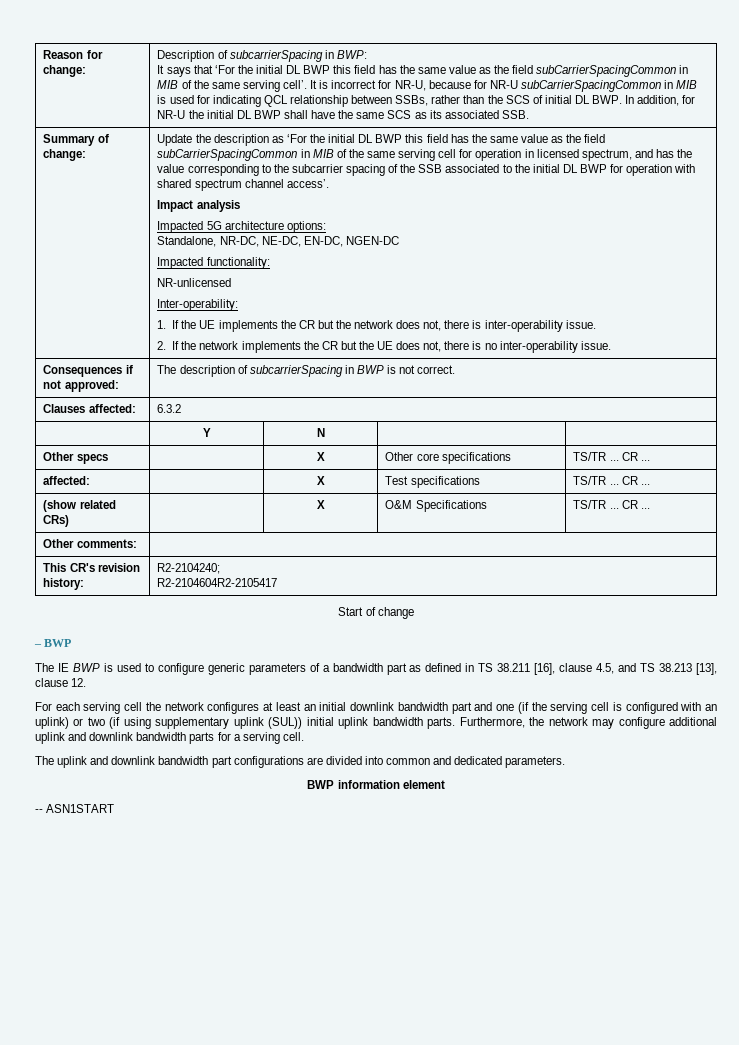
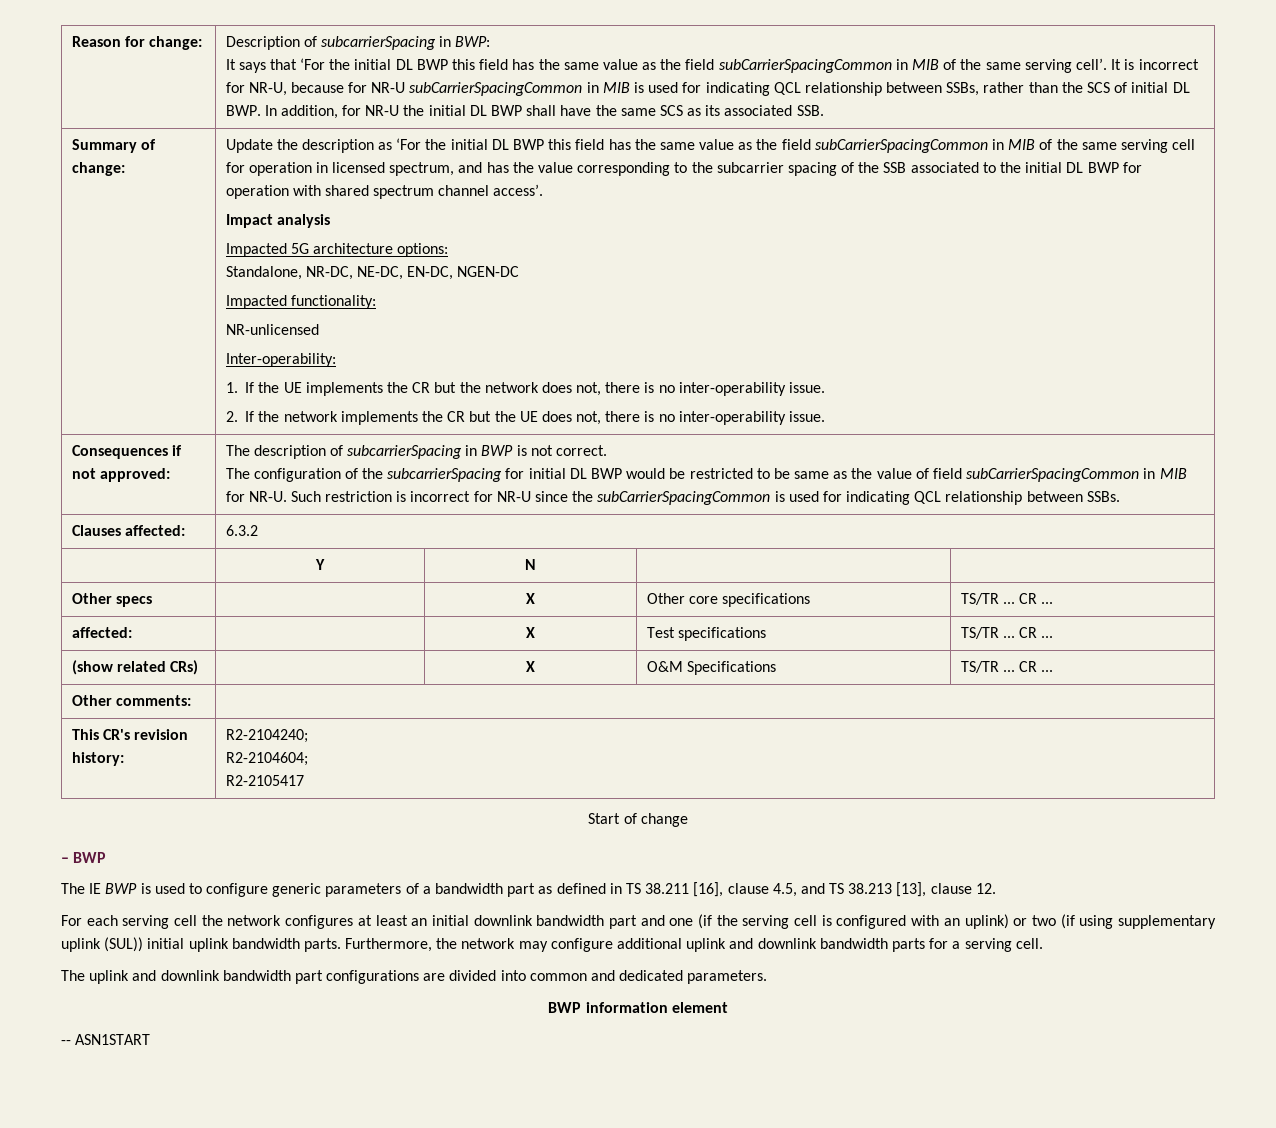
- 1. If the UE implements the CR but the network does not, there is inter-operability issue.
+ 1. If the UE implements the CR but the network does not, there is no inter-operability issue.
+ The configuration of the subcarrierSpacing for initial DL BWP would be restricted to be same as the value of field subCarrierSpacingCommon in MIB for NR-U. Such restriction is incorrect for NR-U since the subCarrierSpacingCommon is used for indicating QCL relationship between SSBs.
  This CR's revision history: | R2-2104240;
- R2-2104604R2-2105417
+ R2-2104604;
+ R2-2105417

